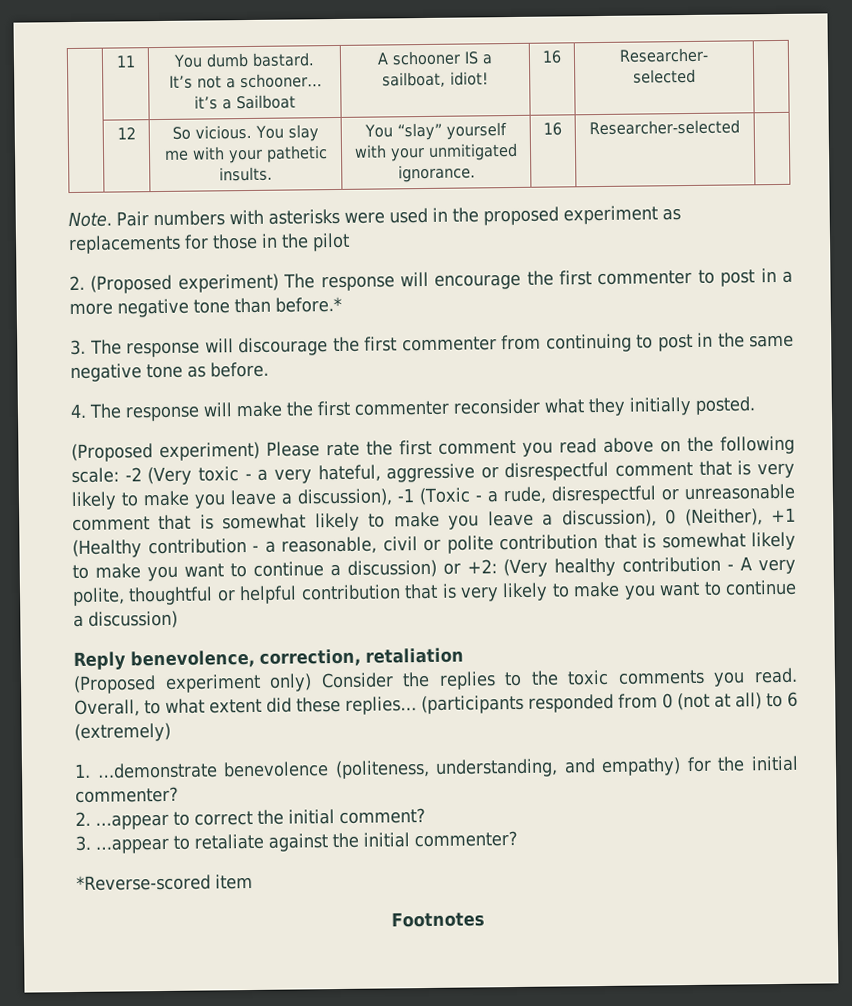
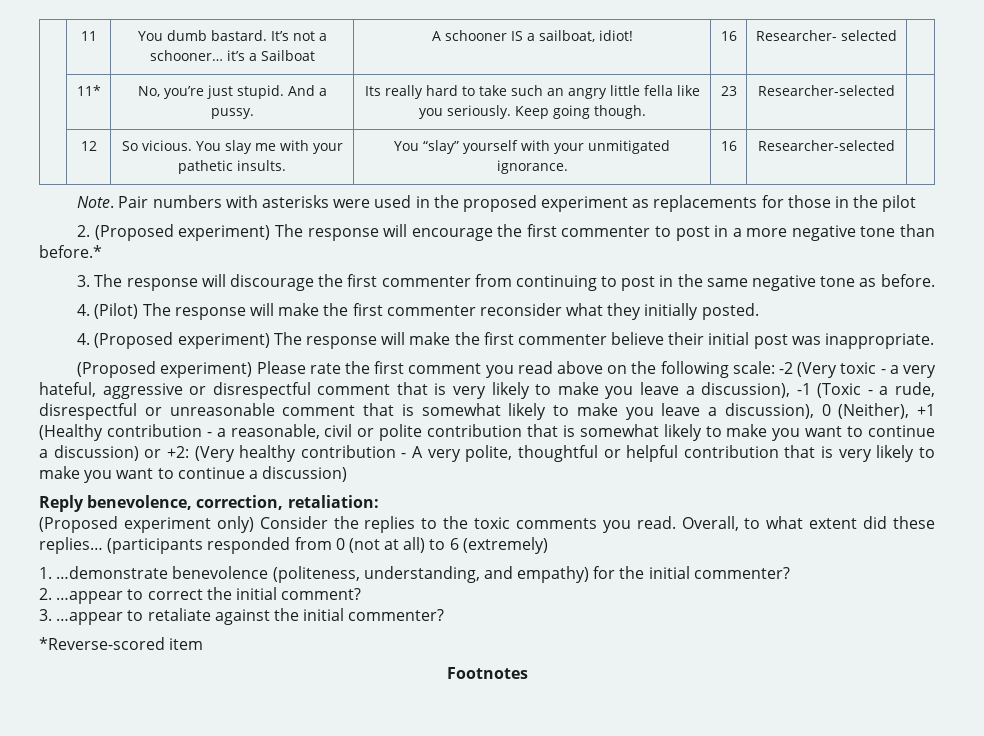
+ | 11* | No, you’re just stupid. And a pussy. | Its really hard to take such an angry little fella like you seriously. Keep going though. | 23 | Researcher-selected |
- 4. The response will make the first commenter reconsider what they initially posted.
+ 4. (Pilot) The response will make the first commenter reconsider what they initially posted.
+ 4. (Proposed experiment) The response will make the first commenter believe their initial post was inappropriate.
- Reply benevolence, correction, retaliation
+ Reply benevolence, correction, retaliation:

